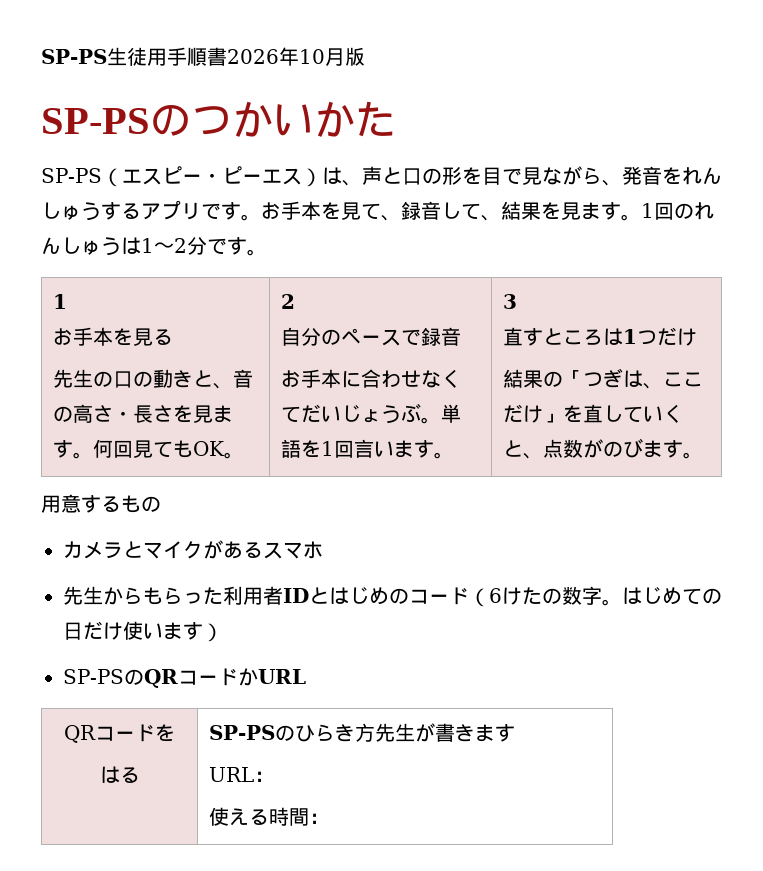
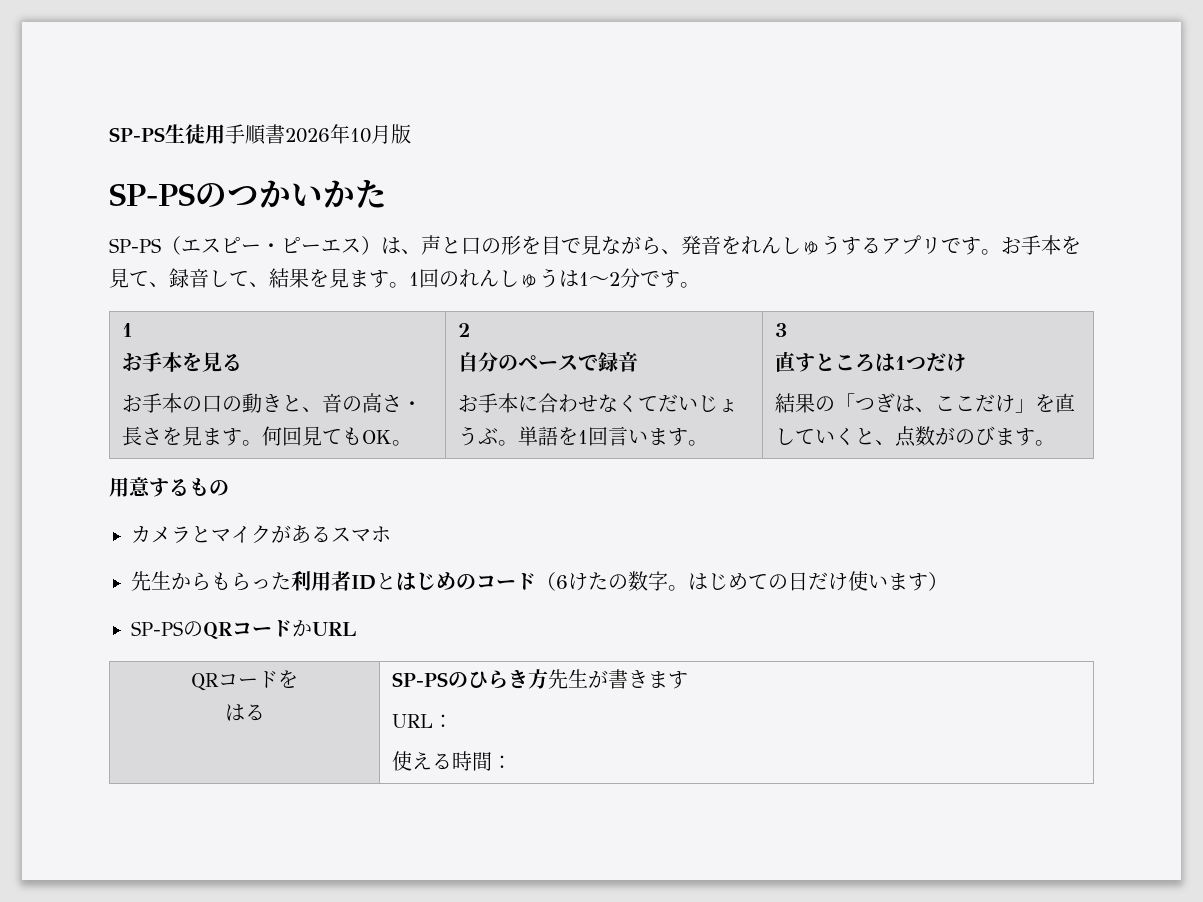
- 先生の口の動きと、音の高さ・長さを見ます。
+ お手本の口の動きと、音の高さ・長さを見ます。

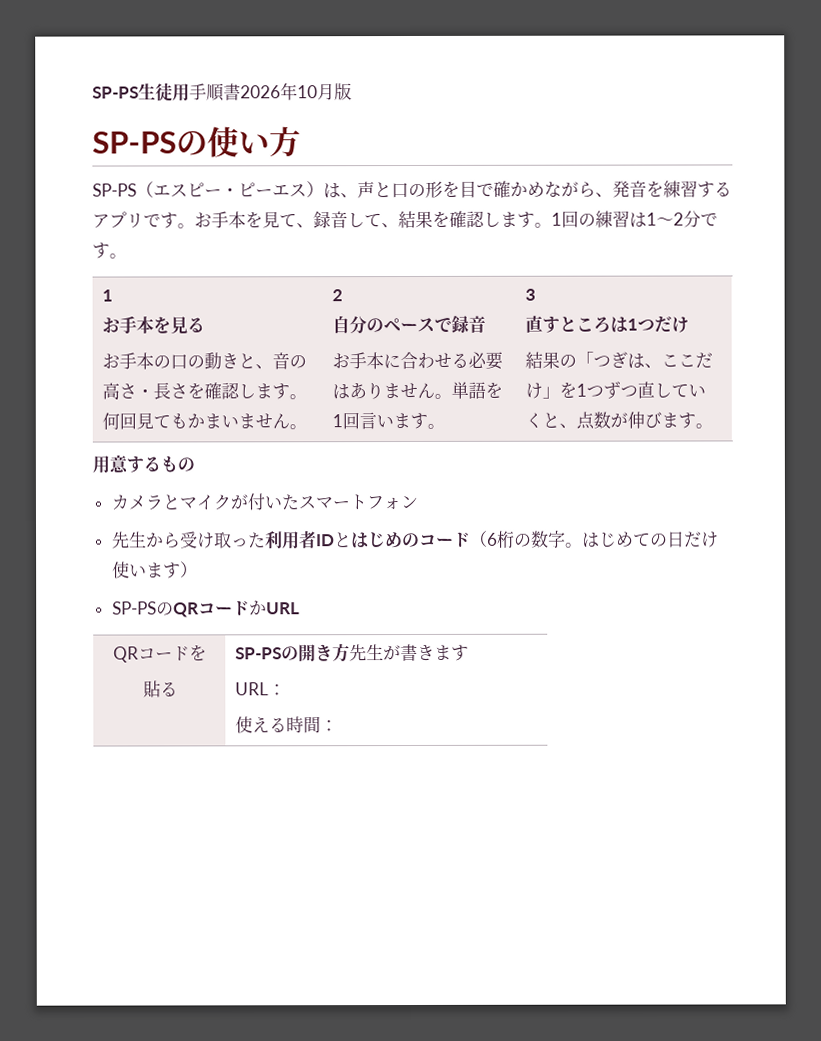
- SP-PSのつかいかた
+ SP-PSの使い方
- SP-PS（エスピー・ピーエス）は、声と口の形を目で見ながら、発音をれんしゅうするアプリです。
+ SP-PS（エスピー・ピーエス）は、声と口の形を目で確かめながら、発音を練習するアプリです。
- お手本を見て、録音して、結果を見ます。
+ お手本を見て、録音して、結果を確認します。
- 1回のれんしゅうは1〜2分です。
+ 1回の練習は1〜2分です。
- お手本の口の動きと、音の高さ・長さを見ます。
+ お手本の口の動きと、音の高さ・長さを確認します。
- 何回見てもOK。
+ 何回見てもかまいません。
- お手本に合わせなくてだいじょうぶ。
+ お手本に合わせる必要はありません。
- 結果の「つぎは、ここだけ」を直していくと、点数がのびます。
+ 結果の「つぎは、ここだけ」を1つずつ直していくと、点数が伸びます。
- カメラとマイクがあるスマホ
+ カメラとマイクが付いたスマートフォン
- 先生からもらった利用者IDとはじめのコード（6けたの数字。
+ 先生から受け取った利用者IDとはじめのコード（6桁の数字。
  QRコードを
- はる | SP-PSのひらき方先生が書きます
+ 貼る | SP-PSの開き方先生が書きます

